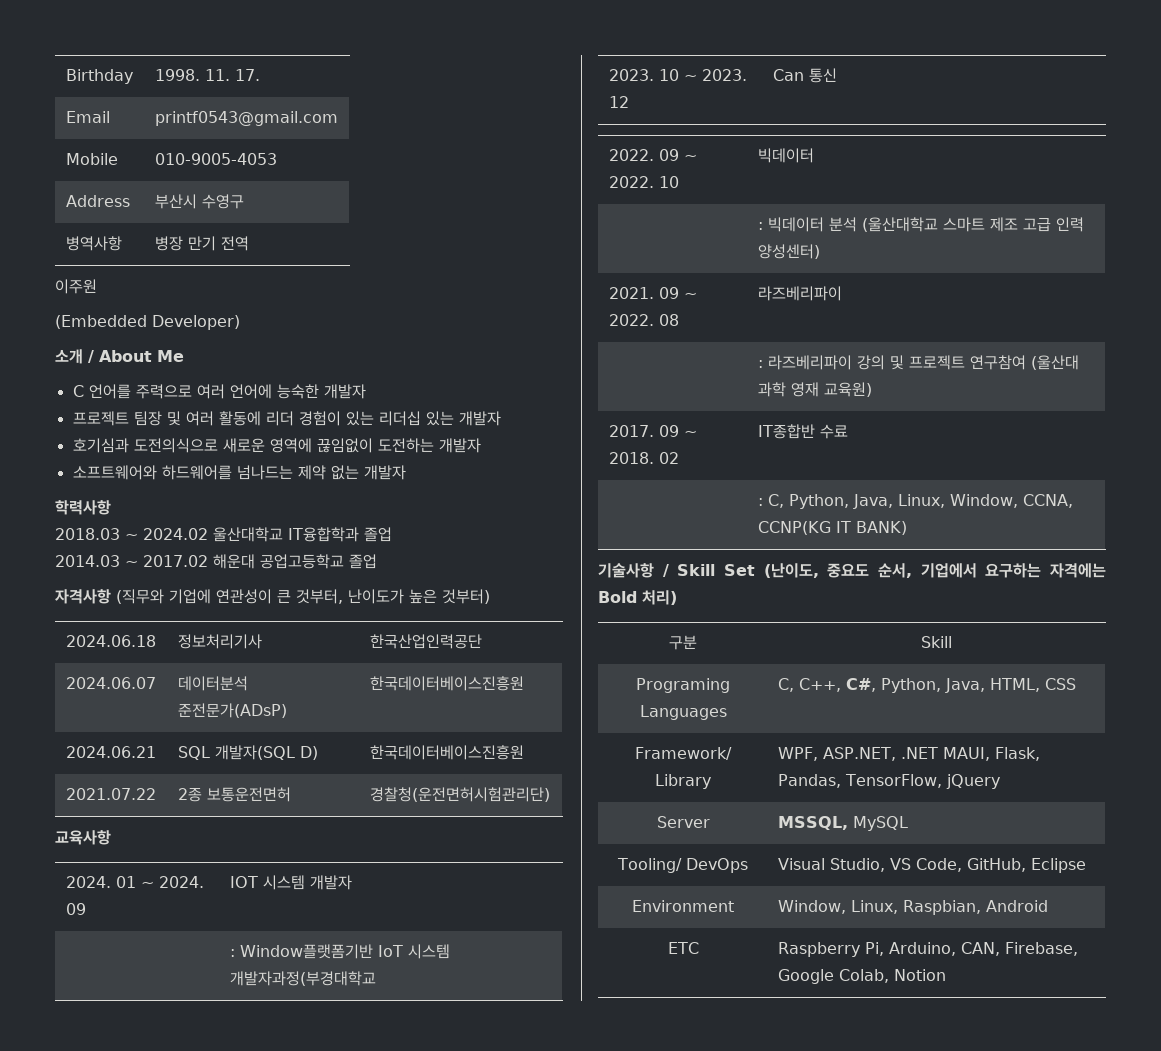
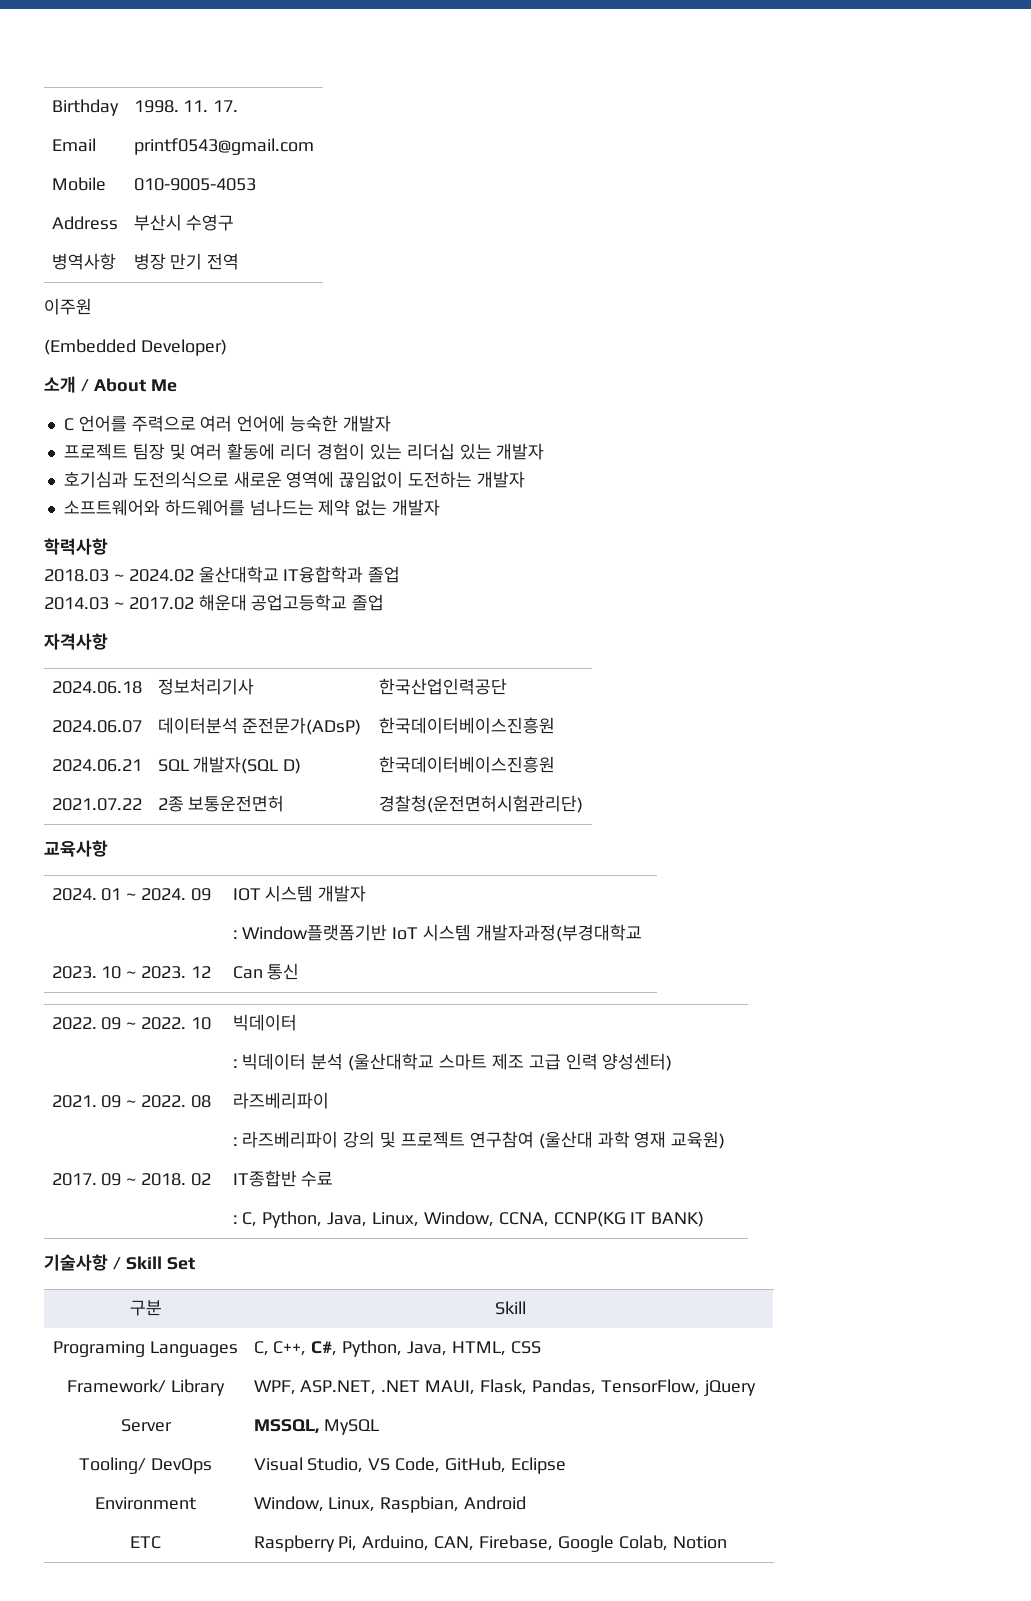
- 자격사항 (직무와 기업에 연관성이 큰 것부터, 난이도가 높은 것부터)
+ 자격사항
- 기술사항 / Skill Set (난이도, 중요도 순서, 기업에서 요구하는 자격에는 Bold 처리)
+ 기술사항 / Skill Set

